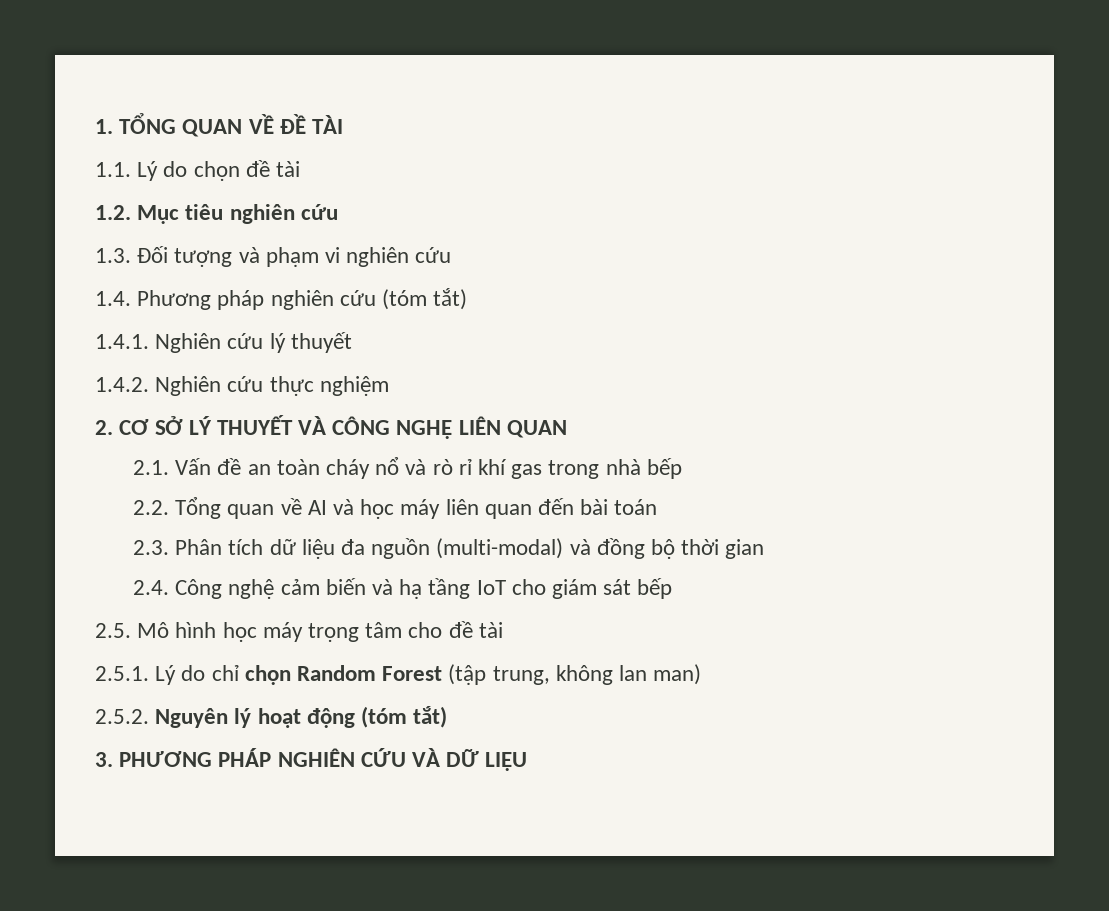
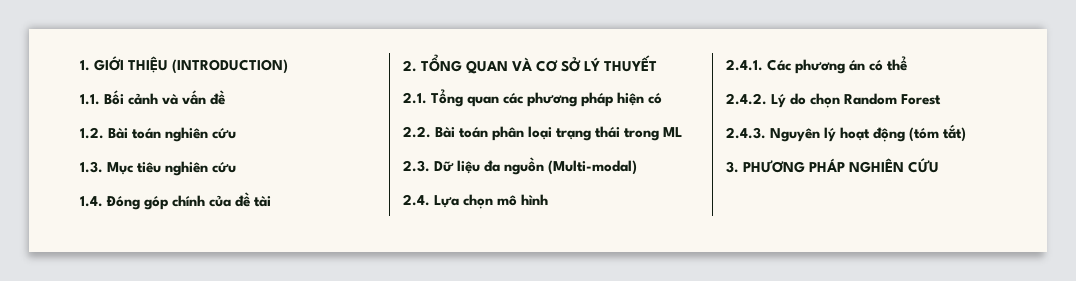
- 1. TỔNG QUAN VỀ ĐỀ TÀI
- 1.1. Lý do chọn đề tài
+ 1. GIỚI THIỆU (INTRODUCTION)
+ 1.1. Bối cảnh và vấn đề
- 1.2. Mục tiêu nghiên cứu
+ 1.2. Bài toán nghiên cứu
+ 1.3. Mục tiêu nghiên cứu
- 1.3. Đối tượng và phạm vi nghiên cứu
- 1.4. Phương pháp nghiên cứu (tóm tắt)
- 1.4.1. Nghiên cứu lý thuyết
- 1.4.2. Nghiên cứu thực nghiệm
- 2. CƠ SỞ LÝ THUYẾT VÀ CÔNG NGHỆ LIÊN QUAN
- 2.1. Vấn đề an toàn cháy nổ và rò rỉ khí gas trong nhà bếp
- 2.2. Tổng quan về AI và học máy liên quan đến bài toán
- 2.3. Phân tích dữ liệu đa nguồn (multi-modal) và đồng bộ thời gian
- 2.4. Công nghệ cảm biến và hạ tầng IoT cho giám sát bếp
- 2.5. Mô hình học máy trọng tâm cho đề tài
- 2.5.1. Lý do chỉ chọn Random Forest (tập trung, không lan man)
- 2.5.2. Nguyên lý hoạt động (tóm tắt)
+ 1.4. Đóng góp chính của đề tài
+ 2. TỔNG QUAN VÀ CƠ SỞ LÝ THUYẾT
+ 2.1. Tổng quan các phương pháp hiện có
+ 2.2. Bài toán phân loại trạng thái trong ML
+ 2.3. Dữ liệu đa nguồn (Multi-modal)
+ 2.4. Lựa chọn mô hình
+ 2.4.1. Các phương án có thể
+ 2.4.2. Lý do chọn Random Forest
+ 2.4.3. Nguyên lý hoạt động (tóm tắt)
- 3. PHƯƠNG PHÁP NGHIÊN CỨU VÀ DỮ LIỆU
+ 3. PHƯƠNG PHÁP NGHIÊN CỨU

